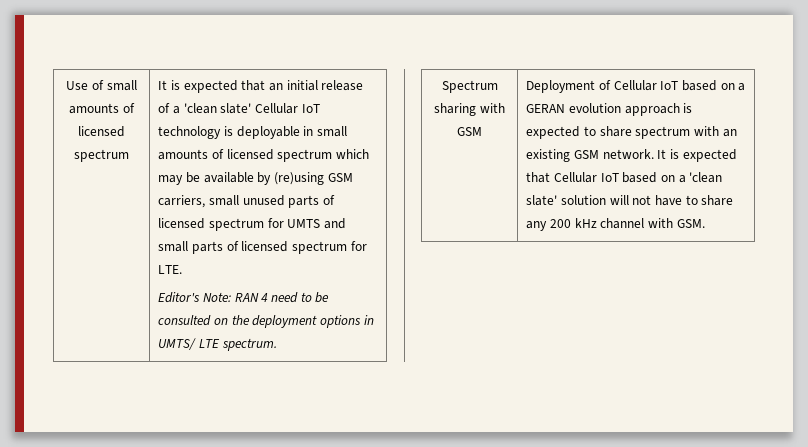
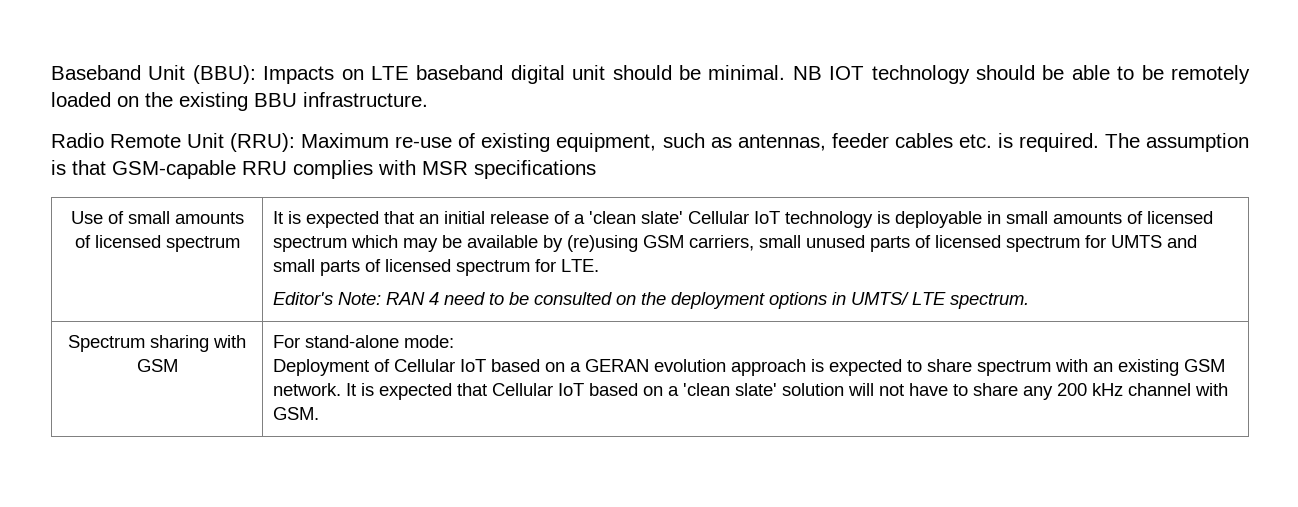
+ Baseband Unit (BBU): Impacts on LTE baseband digital unit should be minimal. NB IOT technology should be able to be remotely loaded on the existing BBU infrastructure.
+ Radio Remote Unit (RRU): Maximum re-use of existing equipment, such as antennas, feeder cables etc. is required. The assumption is that GSM-capable RRU complies with MSR specifications
+ For stand-alone mode:

